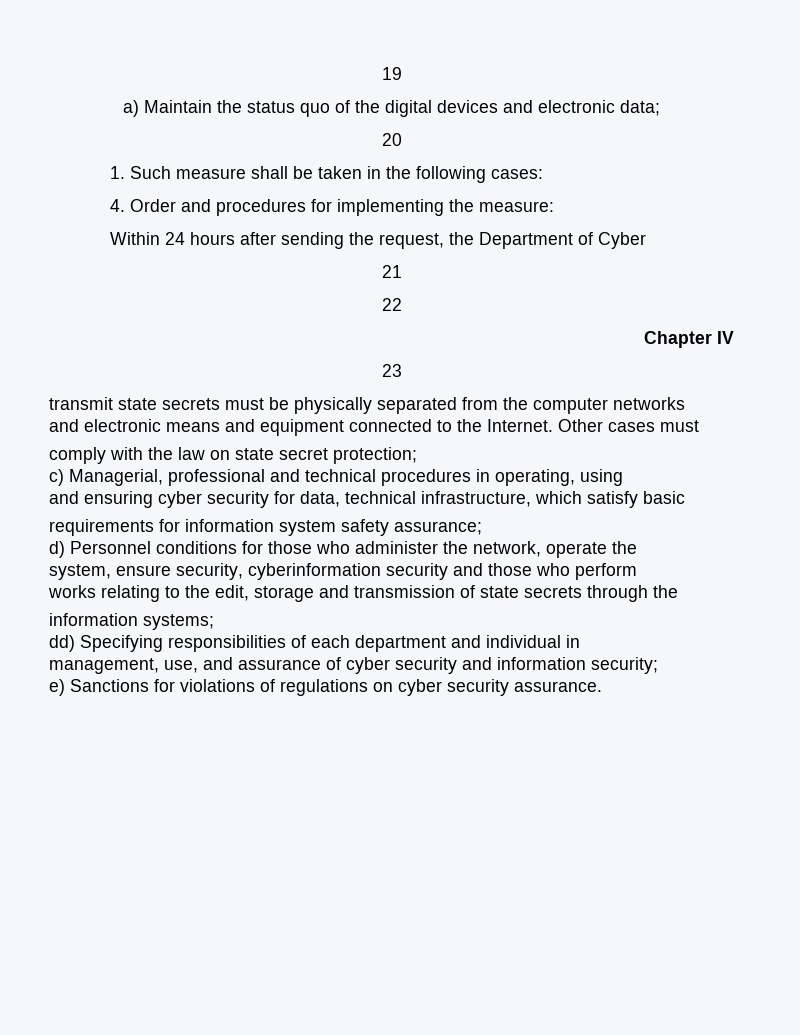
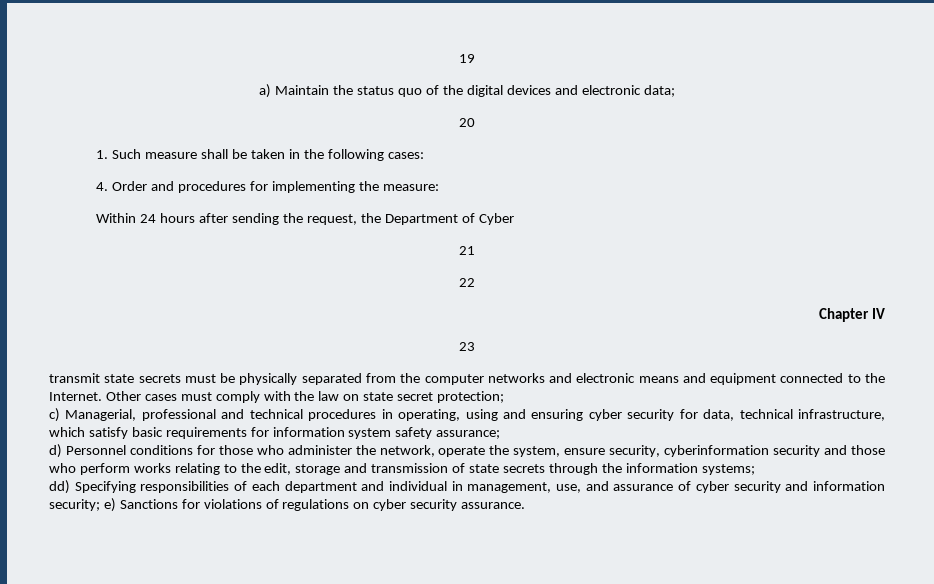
- transmit state secrets must be physically separated from the computer networks
- and electronic means and equipment connected to the Internet.
+ transmit state secrets must be physically separated from the computer networks and electronic means and equipment connected to the Internet.
- Other cases must
- comply with the law on state secret protection;
+ Other cases must comply with the law on state secret protection;
- c) Managerial, professional and technical procedures in operating, using
- and ensuring cyber security for data, technical infrastructure, which satisfy basic
- requirements for information system safety assurance;
+ c) Managerial, professional and technical procedures in operating, using and ensuring cyber security for data, technical infrastructure, which satisfy basic requirements for information system safety assurance;
- d) Personnel conditions for those who administer the network, operate the
- system, ensure security, cyberinformation security and those who perform
- works relating to the edit, storage and transmission of state secrets through the
- information systems;
+ d) Personnel conditions for those who administer the network, operate the system, ensure security, cyberinformation security and those who perform works relating to the edit, storage and transmission of state secrets through the information systems;
- dd) Specifying responsibilities of each department and individual in
- management, use, and assurance of cyber security and information security;
- e) Sanctions for violations of regulations on cyber security assurance.
+ dd) Specifying responsibilities of each department and individual in management, use, and assurance of cyber security and information security; e) Sanctions for violations of regulations on cyber security assurance.

